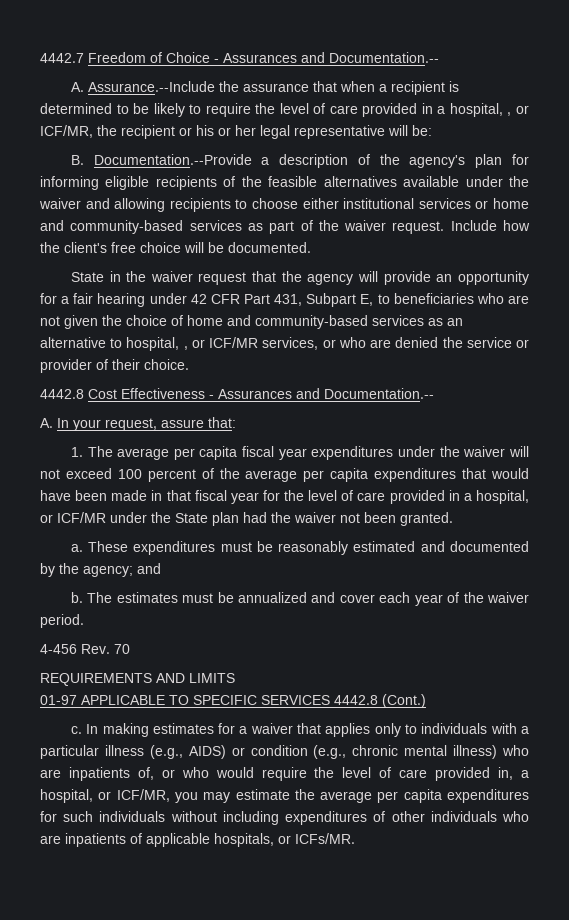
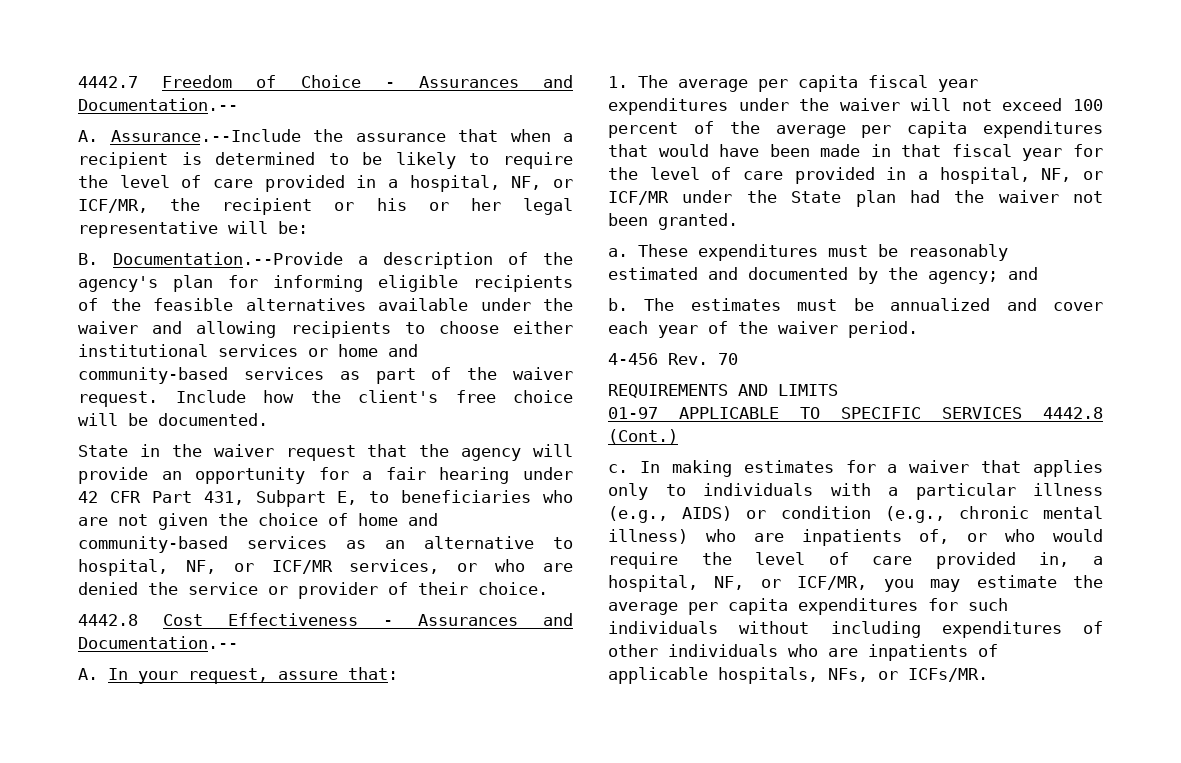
- A. Assurance.--Include the assurance that when a recipient is determined to be likely to require the level of care provided in a hospital, , or ICF/MR, the recipient or his or her legal representative will be:
+ A. Assurance.--Include the assurance that when a recipient is determined to be likely to require the level of care provided in a hospital, NF, or ICF/MR, the recipient or his or her legal representative will be:
- State in the waiver request that the agency will provide an opportunity for a fair hearing under 42 CFR Part 431, Subpart E, to beneficiaries who are not given the choice of home and community-based services as an alternative to hospital, , or ICF/MR services, or who are denied the service or provider of their choice.
+ State in the waiver request that the agency will provide an opportunity for a fair hearing under 42 CFR Part 431, Subpart E, to beneficiaries who are not given the choice of home and community-based services as an alternative to hospital, NF, or ICF/MR services, or who are denied the service or provider of their choice.
- 1. The average per capita fiscal year expenditures under the waiver will not exceed 100 percent of the average per capita expenditures that would have been made in that fiscal year for the level of care provided in a hospital, or ICF/MR under the State plan had the waiver not been granted.
+ 1. The average per capita fiscal year expenditures under the waiver will not exceed 100 percent of the average per capita expenditures that would have been made in that fiscal year for the level of care provided in a hospital, NF, or ICF/MR under the State plan had the waiver not been granted.
- In making estimates for a waiver that applies only to individuals with a particular illness (e.g., AIDS) or condition (e.g., chronic mental illness) who are inpatients of, or who would require the level of care provided in, a hospital, or ICF/MR, you may estimate the average per capita expenditures for such individuals without including expenditures of other individuals who are inpatients of applicable hospitals, or ICFs/MR.
+ In making estimates for a waiver that applies only to individuals with a particular illness (e.g., AIDS) or condition (e.g., chronic mental illness) who are inpatients of, or who would require the level of care provided in, a hospital, NF, or ICF/MR, you may estimate the average per capita expenditures for such individuals without including expenditures of other individuals who are inpatients of applicable hospitals, NFs, or ICFs/MR.

